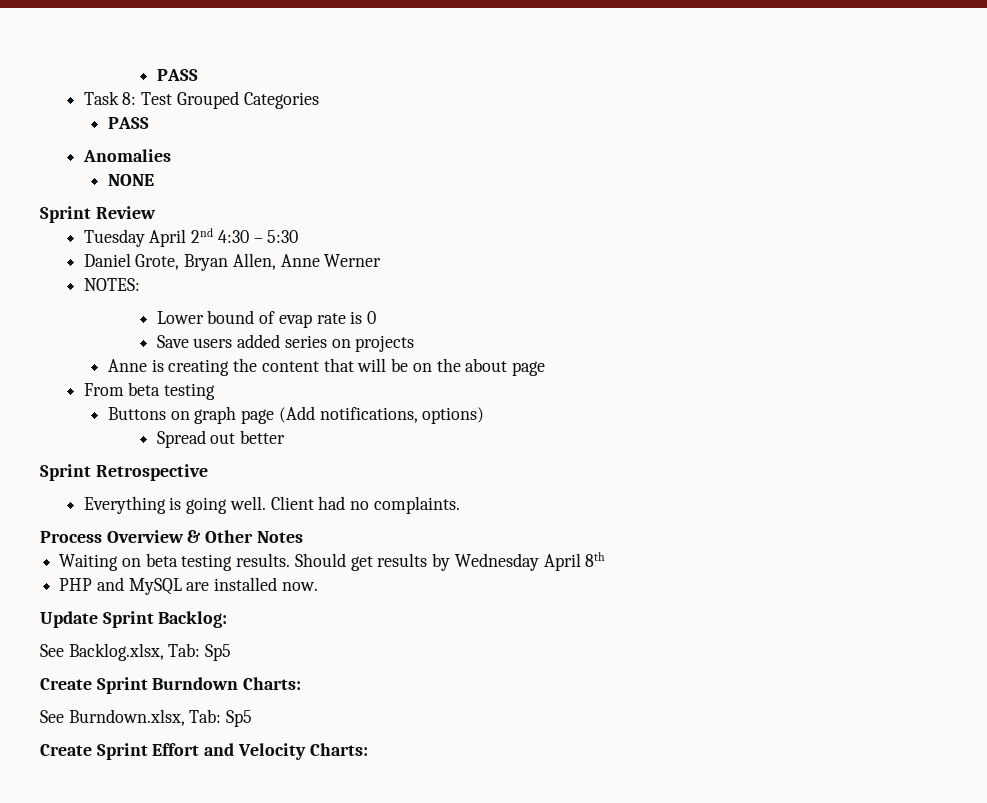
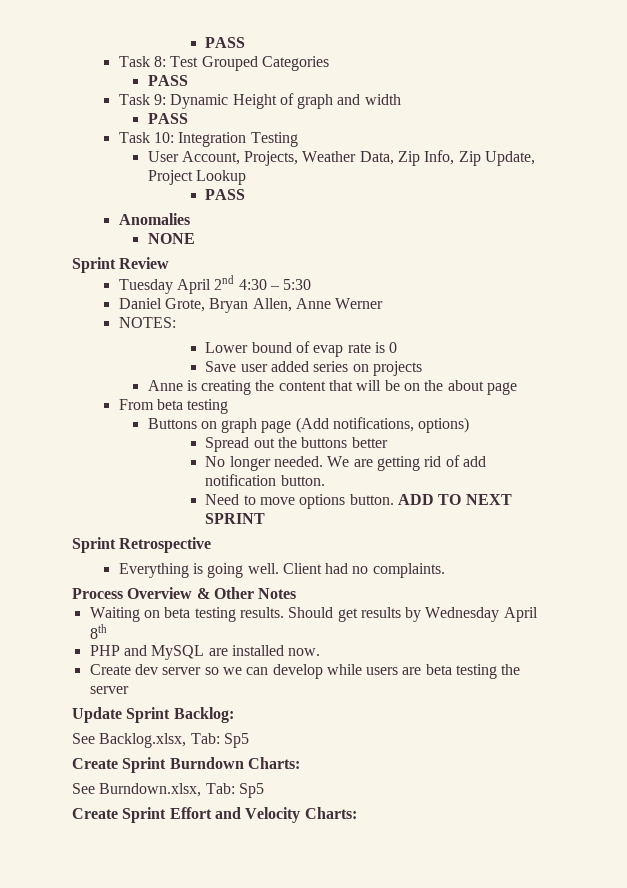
+ Task 9: Dynamic Height of graph and width
+ PASS
+ Task 10: Integration Testing
+ User Account, Projects, Weather Data, Zip Info, Zip Update, Project Lookup
+ PASS
- Save users added series on projects
+ Save user added series on projects
- Spread out better
+ Spread out the buttons better
+ No longer needed. We are getting rid of add notification button.
+ Need to move options button. ADD TO NEXT SPRINT
+ Create dev server so we can develop while users are beta testing the server

